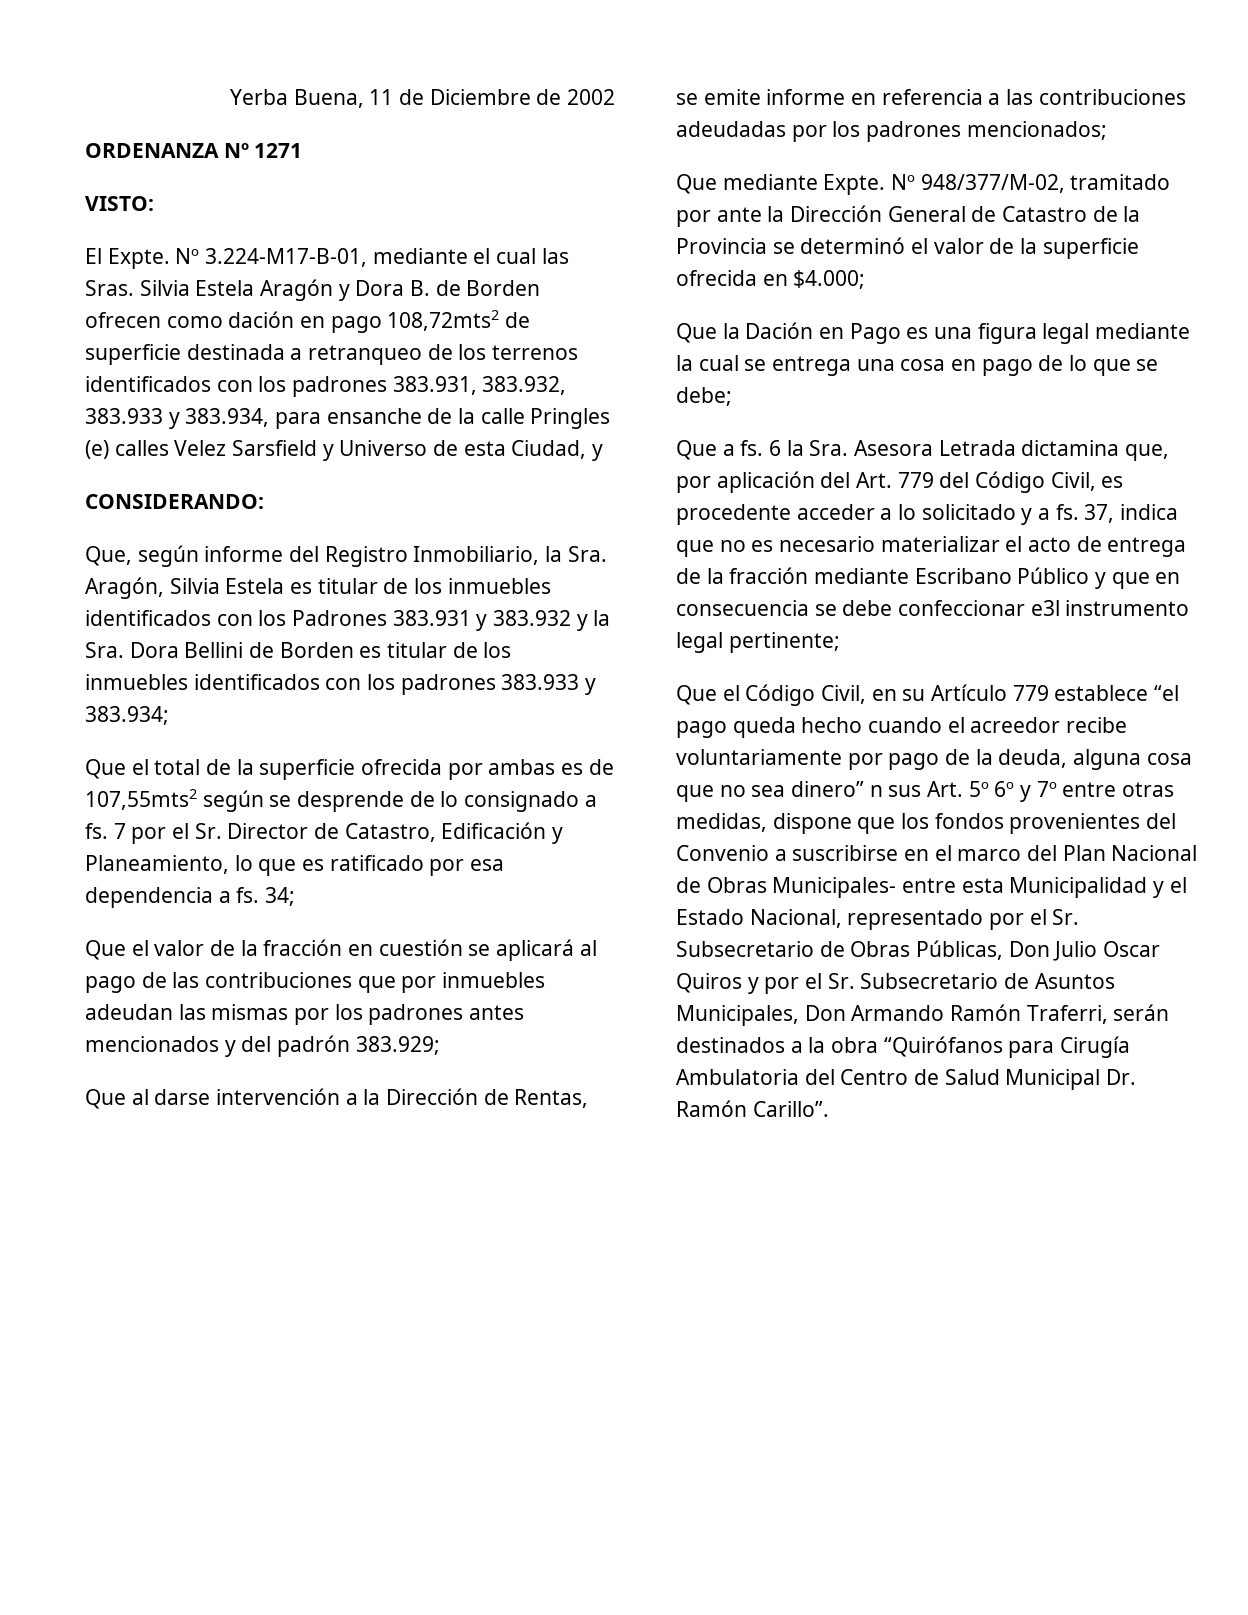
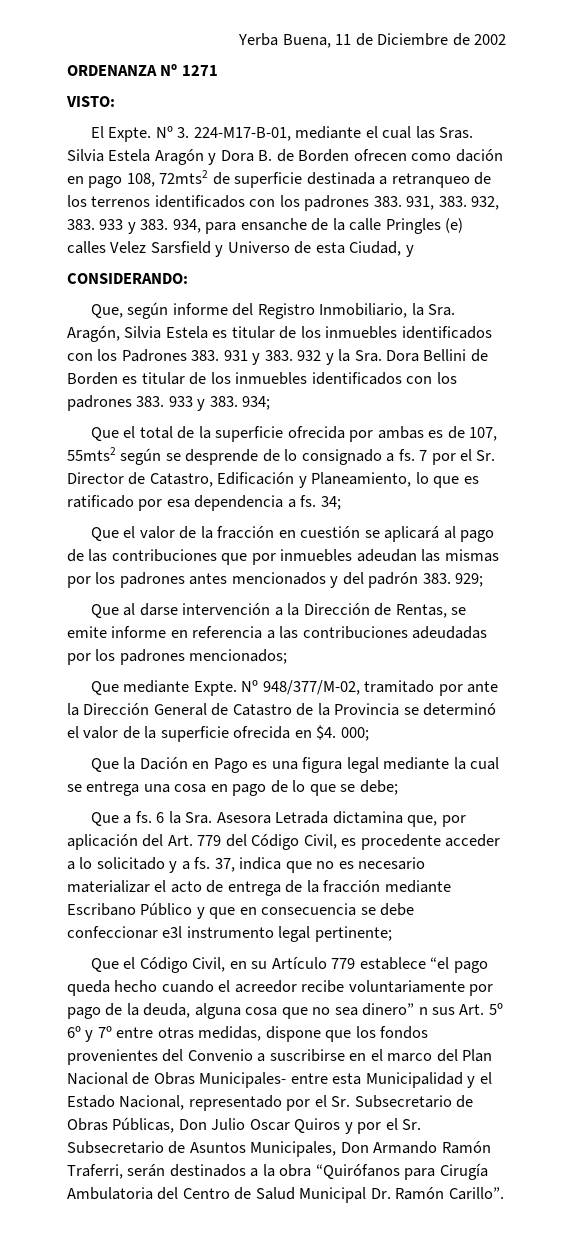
- Nº 3.224-M17-B-01, mediante el cual las Sras.
+ Nº 3. 224-M17-B-01, mediante el cual las Sras.
- Silvia Estela Aragón y Dora B. de Borden ofrecen como dación en pago 108,72mts2 de superficie destinada a retranqueo de los terrenos identificados con los padrones 383.931, 383.932, 383.933 y 383.934, para ensanche de la calle Pringles (e) calles Velez Sarsfield y Universo de esta Ciudad, y
+ Silvia Estela Aragón y Dora B. de Borden ofrecen como dación en pago 108, 72mts2 de superficie destinada a retranqueo de los terrenos identificados con los padrones 383. 931, 383. 932, 383. 933 y 383. 934, para ensanche de la calle Pringles (e) calles Velez Sarsfield y Universo de esta Ciudad, y
- Que, según informe del Registro Inmobiliario, la Sra. Aragón, Silvia Estela es titular de los inmuebles identificados con los Padrones 383.931 y 383.932 y la Sra. Dora Bellini de Borden es titular de los inmuebles identificados con los padrones 383.933 y 383.934;
+ Que, según informe del Registro Inmobiliario, la Sra. Aragón, Silvia Estela es titular de los inmuebles identificados con los Padrones 383. 931 y 383. 932 y la Sra. Dora Bellini de Borden es titular de los inmuebles identificados con los padrones 383. 933 y 383. 934;
- Que el total de la superficie ofrecida por ambas es de 107,55mts2 según se desprende de lo consignado a fs.
+ Que el total de la superficie ofrecida por ambas es de 107, 55mts2 según se desprende de lo consignado a fs.
- Que el valor de la fracción en cuestión se aplicará al pago de las contribuciones que por inmuebles adeudan las mismas por los padrones antes mencionados y del padrón 383.929;
+ Que el valor de la fracción en cuestión se aplicará al pago de las contribuciones que por inmuebles adeudan las mismas por los padrones antes mencionados y del padrón 383. 929;
- Nº 948/377/M-02, tramitado por ante la Dirección General de Catastro de la Provincia se determinó el valor de la superficie ofrecida en $4.000;
+ Nº 948/377/M-02, tramitado por ante la Dirección General de Catastro de la Provincia se determinó el valor de la superficie ofrecida en $4. 000;

